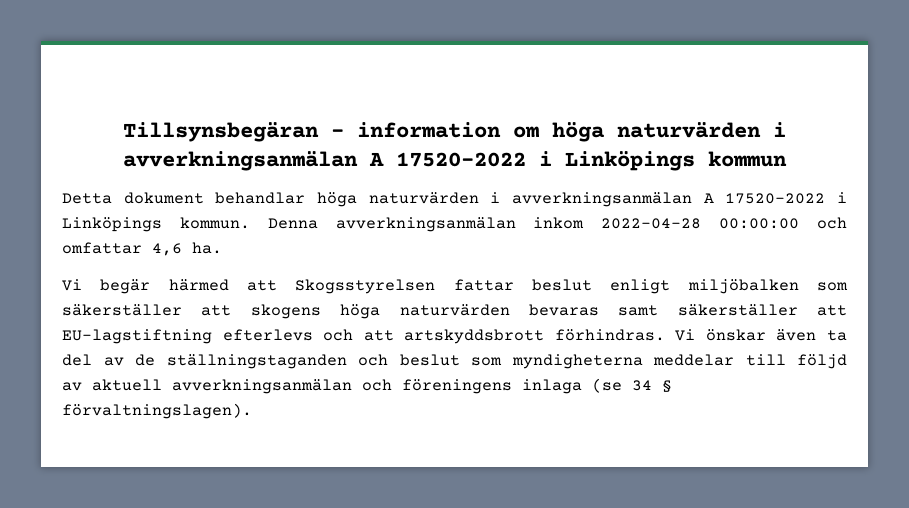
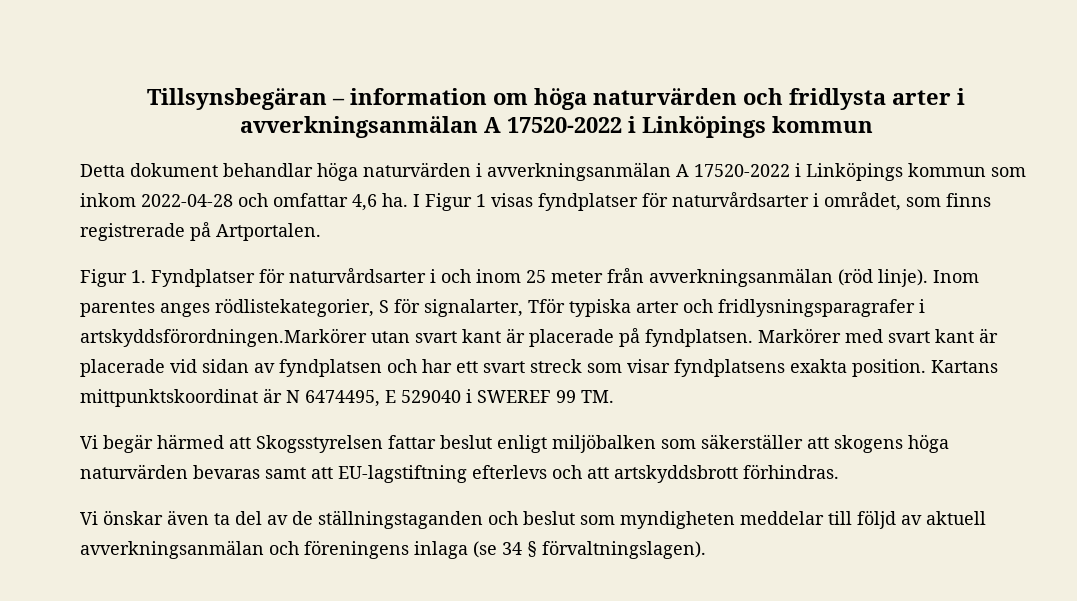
- Tillsynsbegäran – information om höga naturvärden i avverkningsanmälan A 17520-2022 i Linköpings kommun
+ Tillsynsbegäran – information om höga naturvärden och fridlysta arter i avverkningsanmälan A 17520-2022 i Linköpings kommun
- Detta dokument behandlar höga naturvärden i avverkningsanmälan A 17520-2022 i Linköpings kommun. Denna avverkningsanmälan inkom 2022-04-28 00:00:00 och omfattar 4,6 ha.
+ Detta dokument behandlar höga naturvärden i avverkningsanmälan A 17520-2022 i Linköpings kommun som inkom 2022-04-28 och omfattar 4,6 ha. I Figur 1 visas fyndplatser för naturvårdsarter i området, som finns registrerade på Artportalen.
+ Figur 1. Fyndplatser för naturvårdsarter i och inom 25 meter från avverkningsanmälan (röd linje). Inom parentes anges rödlistekategorier, S för signalarter, Tför typiska arter och fridlysningsparagrafer i artskyddsförordningen.Markörer utan svart kant är placerade på fyndplatsen. Markörer med svart kant är placerade vid sidan av fyndplatsen och har ett svart streck som visar fyndplatsens exakta position. Kartans mittpunktskoordinat är N 6474495, E 529040 i SWEREF 99 TM.
- Vi begär härmed att Skogsstyrelsen fattar beslut enligt miljöbalken som säkerställer att skogens höga naturvärden bevaras samt säkerställer att EU-lagstiftning efterlevs och att artskyddsbrott förhindras. Vi önskar även ta del av de ställningstaganden och beslut som myndigheterna meddelar till följd av aktuell avverkningsanmälan och föreningens inlaga (se 34 § förvaltningslagen).
+ Vi begär härmed att Skogsstyrelsen fattar beslut enligt miljöbalken som säkerställer att skogens höga naturvärden bevaras samt att EU-lagstiftning efterlevs och att artskyddsbrott förhindras.
+ Vi önskar även ta del av de ställningstaganden och beslut som myndigheten meddelar till följd av aktuell avverkningsanmälan och föreningens inlaga (se 34 § förvaltningslagen).

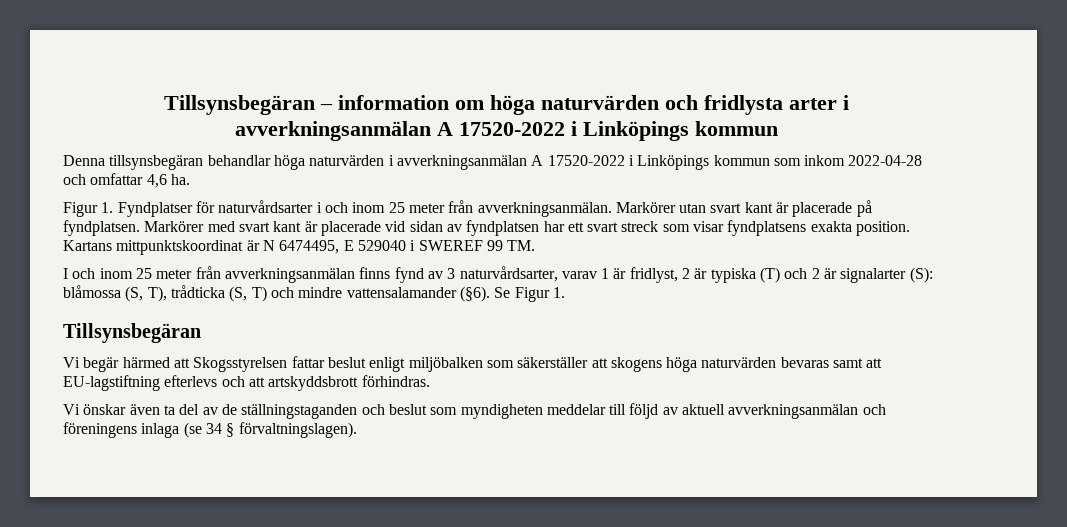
- Detta dokument behandlar höga naturvärden i avverkningsanmälan A 17520-2022 i Linköpings kommun som inkom 2022-04-28 och omfattar 4,6 ha. I Figur 1 visas fyndplatser för naturvårdsarter i området, som finns registrerade på Artportalen.
+ Denna tillsynsbegäran behandlar höga naturvärden i avverkningsanmälan A 17520-2022 i Linköpings kommun som inkom 2022-04-28 och omfattar 4,6 ha.
- Figur 1. Fyndplatser för naturvårdsarter i och inom 25 meter från avverkningsanmälan (röd linje). Inom parentes anges rödlistekategorier, S för signalarter, Tför typiska arter och fridlysningsparagrafer i artskyddsförordningen.Markörer utan svart kant är placerade på fyndplatsen.
+ Figur 1. Fyndplatser för naturvårdsarter i och inom 25 meter från avverkningsanmälan. Markörer utan svart kant är placerade på fyndplatsen.
- Markörer med svart kant är placerade vid sidan av fyndplatsen och har ett svart streck som visar fyndplatsens exakta position.
+ Markörer med svart kant är placerade vid sidan av fyndplatsen har ett svart streck som visar fyndplatsens exakta position.
+ I och inom 25 meter från avverkningsanmälan finns fynd av 3 naturvårdsarter, varav 1 är fridlyst, 2 är typiska (T) och 2 är signalarter (S): blåmossa (S, T), trådticka (S, T) och mindre vattensalamander (§6). Se Figur 1.
+ Tillsynsbegäran

